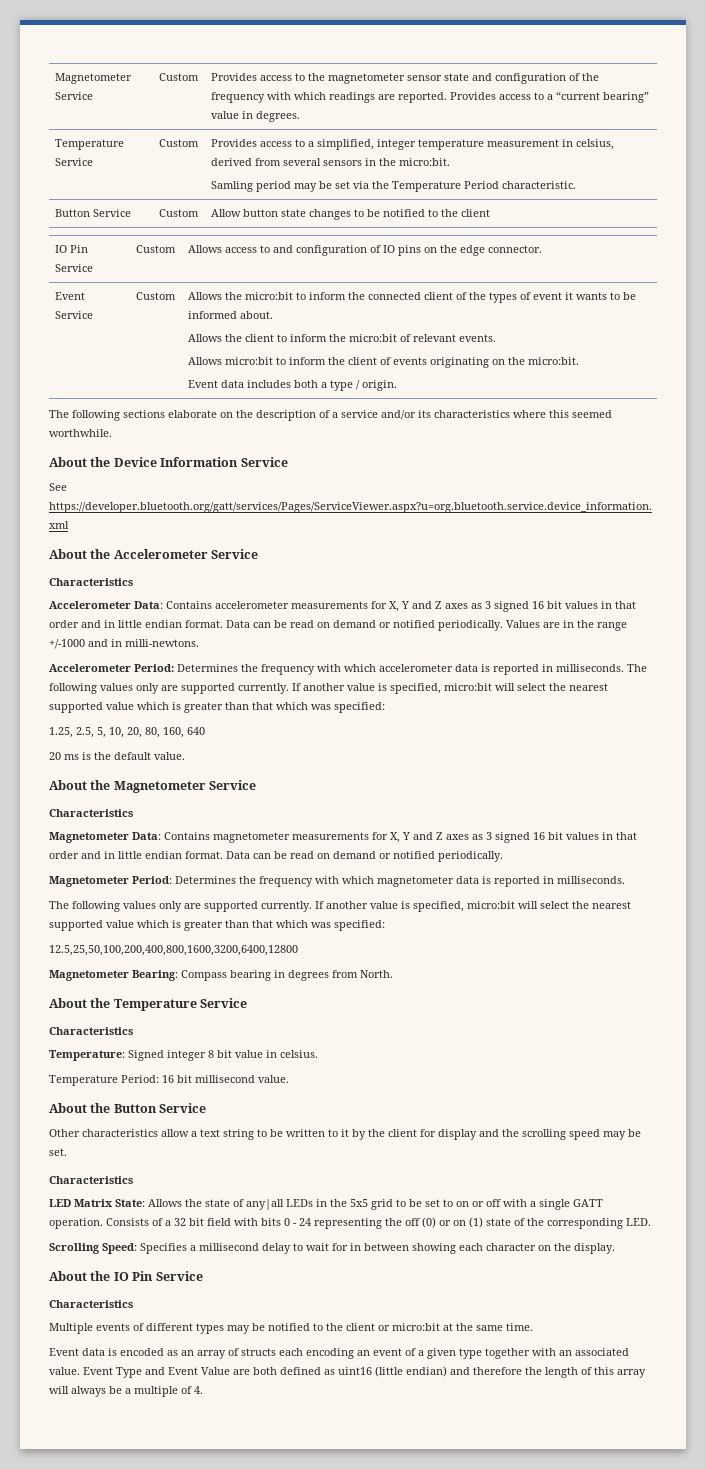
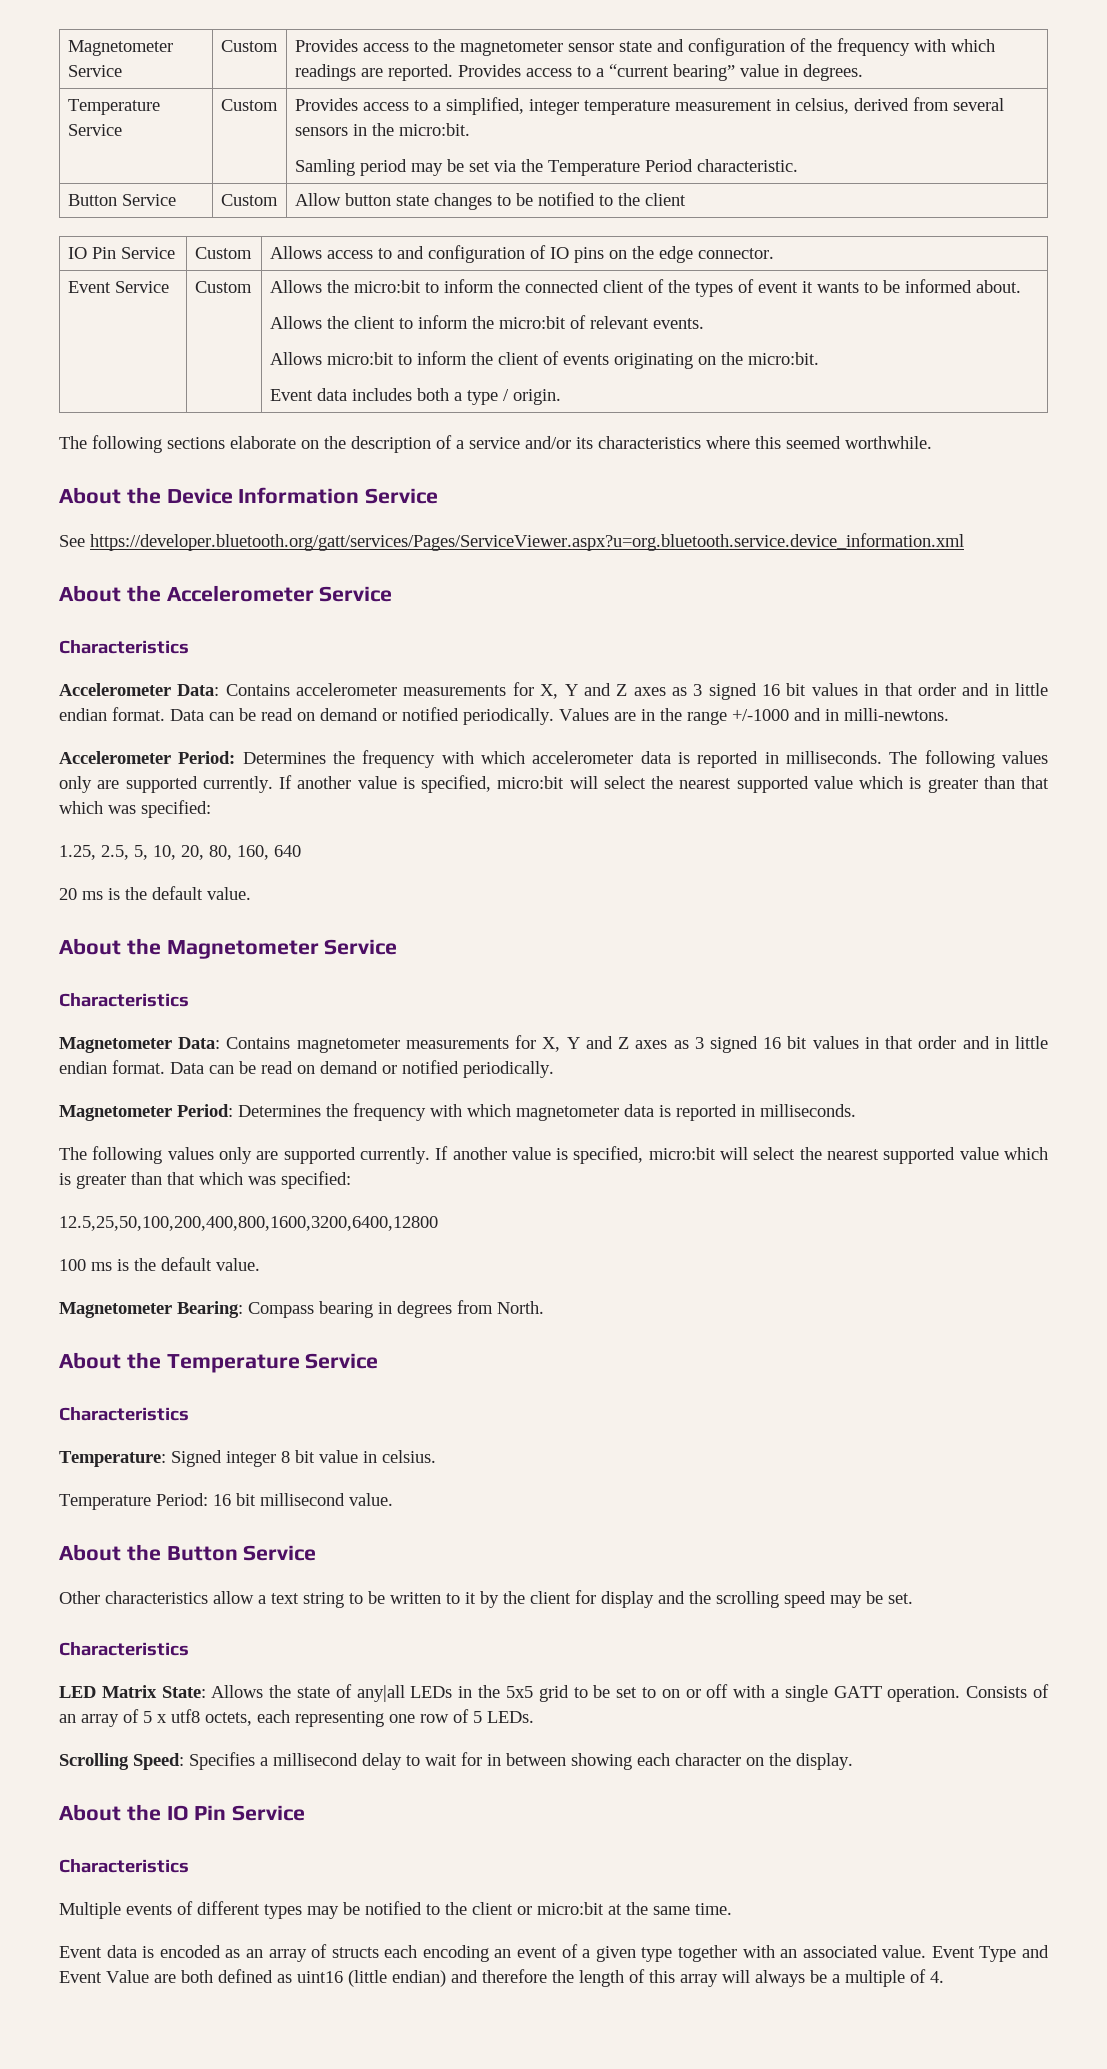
+ 100 ms is the default value.
- Consists of a 32 bit field with bits 0 - 24 representing the off (0) or on (1) state of the corresponding LED.
+ Consists of an array of 5 x utf8 octets, each representing one row of 5 LEDs.

